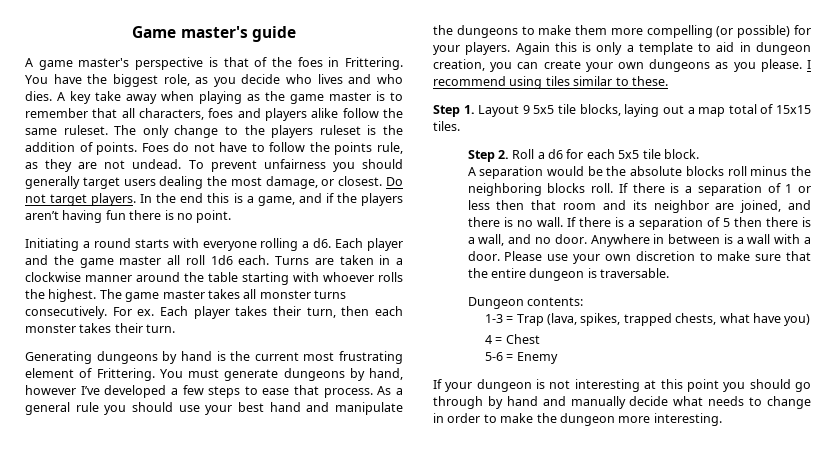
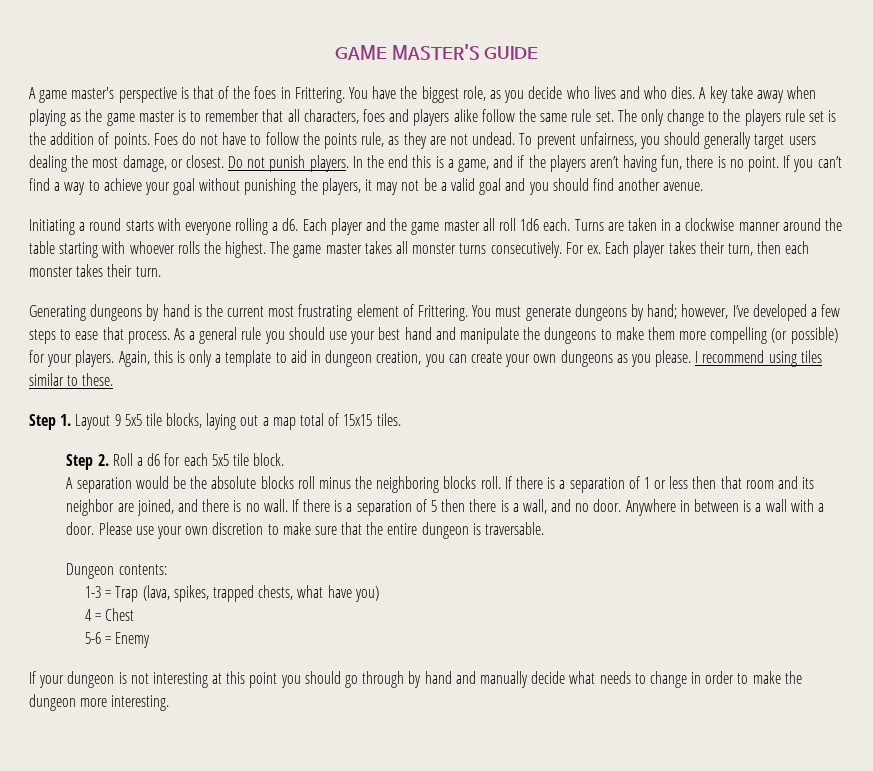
- Game master's guide
+ GAME MASTER'S GUIDE
- A key take away when playing as the game master is to remember that all characters, foes and players alike follow the same ruleset.
+ A key take away when playing as the game master is to remember that all characters, foes and players alike follow the same rule set.
- The only change to the players ruleset is the addition of points.
+ The only change to the players rule set is the addition of points.
- To prevent unfairness you should generally target users dealing the most damage, or closest.
+ To prevent unfairness, you should generally target users dealing the most damage, or closest.
- Do not target players.
+ Do not punish players.
- In the end this is a game, and if the players aren’t having fun there is no point.
+ In the end this is a game, and if the players aren’t having fun, there is no point. If you can’t find a way to achieve your goal without punishing the players, it may not be a valid goal and you should find another avenue.
- You must generate dungeons by hand, however I’ve developed a few steps to ease that process.
+ You must generate dungeons by hand; however, I’ve developed a few steps to ease that process.
- Again this is only a template to aid in dungeon creation, you can create your own dungeons as you please.
+ Again, this is only a template to aid in dungeon creation, you can create your own dungeons as you please.

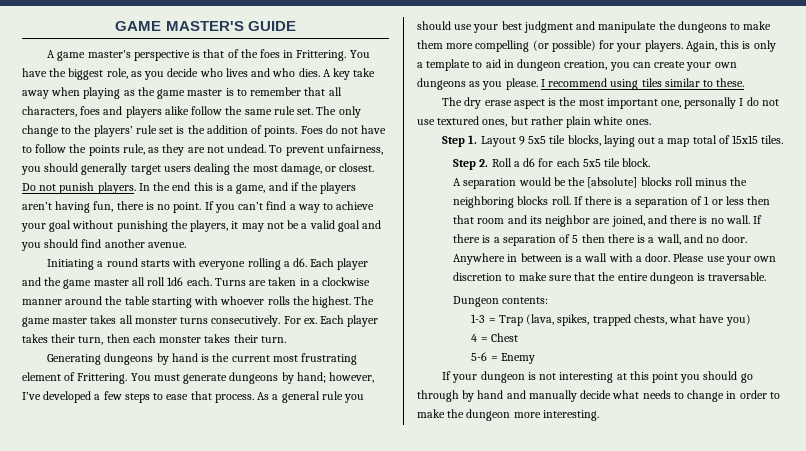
- The only change to the players rule set is the addition of points.
+ The only change to the players’ rule set is the addition of points.
- As a general rule you should use your best hand and manipulate the dungeons to make them more compelling (or possible) for your players.
+ As a general rule you should use your best judgment and manipulate the dungeons to make them more compelling (or possible) for your players.
+ The dry erase aspect is the most important one, personally I do not use textured ones, but rather plain white ones.
- A separation would be the absolute blocks roll minus the neighboring blocks roll.
+ A separation would be the [absolute] blocks roll minus the neighboring blocks roll.

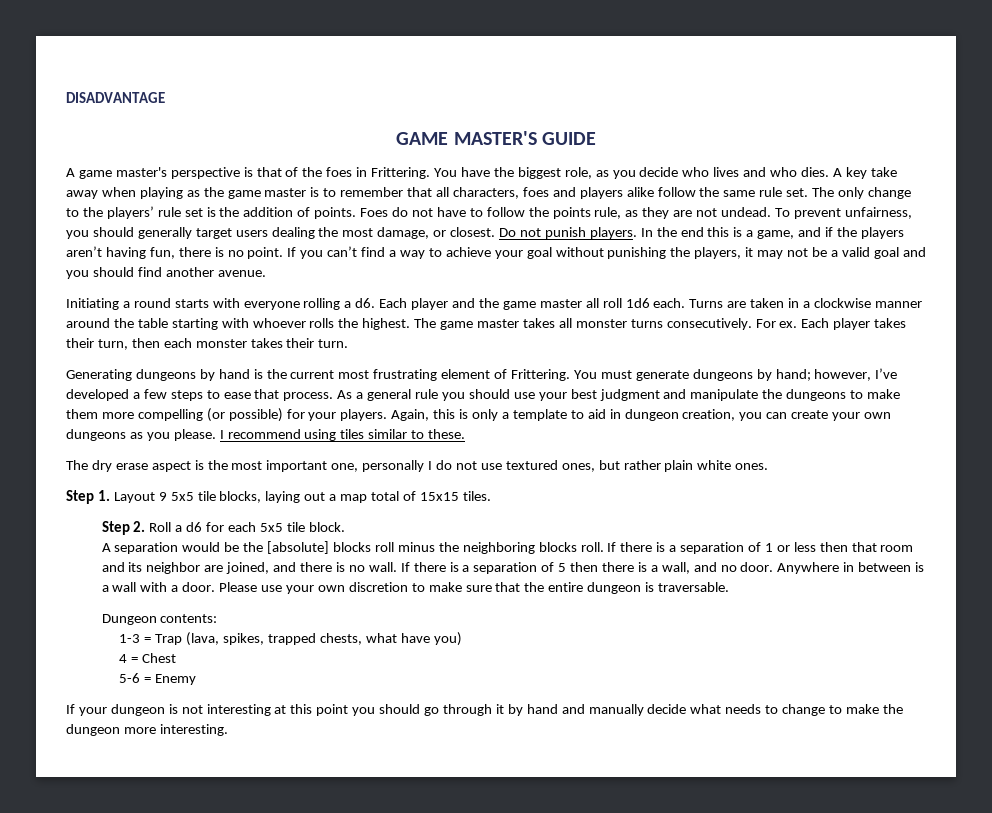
+ DISADVANTAGE
- If your dungeon is not interesting at this point you should go through by hand and manually decide what needs to change in order to make the dungeon more interesting.
+ If your dungeon is not interesting at this point you should go through it by hand and manually decide what needs to change to make the dungeon more interesting.

